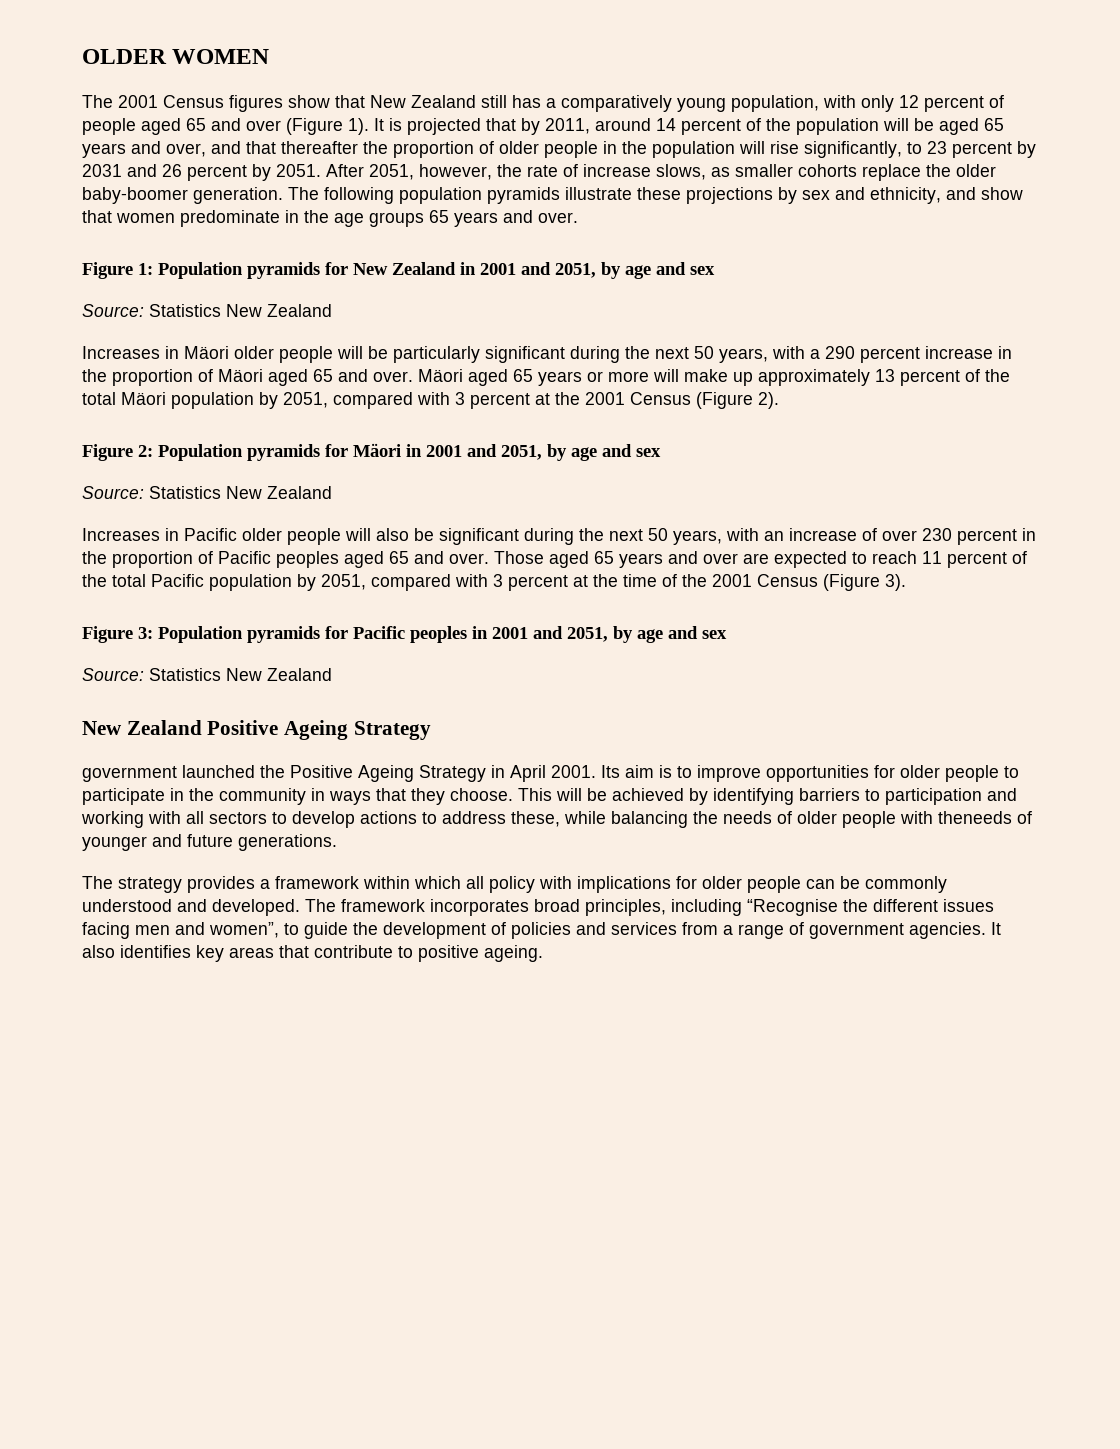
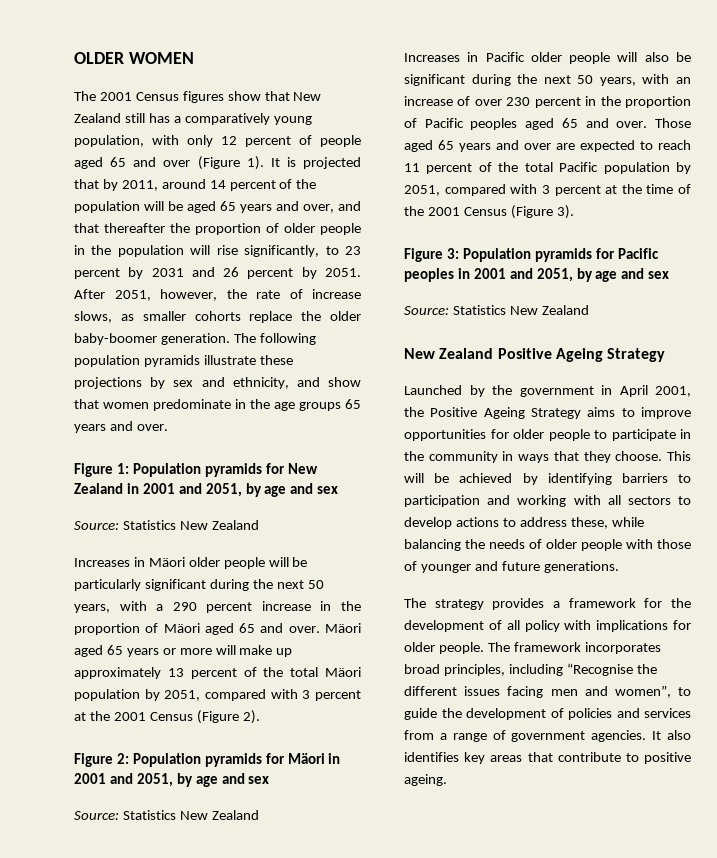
- government launched the Positive Ageing Strategy in April 2001. Its aim is to improve opportunities for older people to participate in the community in ways that they choose.
+ Launched by the government in April 2001, the Positive Ageing Strategy aims to improve opportunities for older people to participate in the community in ways that they choose.
- This will be achieved by identifying barriers to participation and working with all sectors to develop actions to address these, while balancing the needs of older people with theneeds of younger and future generations.
+ This will be achieved by identifying barriers to participation and working with all sectors to develop actions to address these, while balancing the needs of older people with those of younger and future generations.
- The strategy provides a framework within which all policy with implications for older people can be commonly understood and developed.
+ The strategy provides a framework for the development of all policy with implications for older people.

